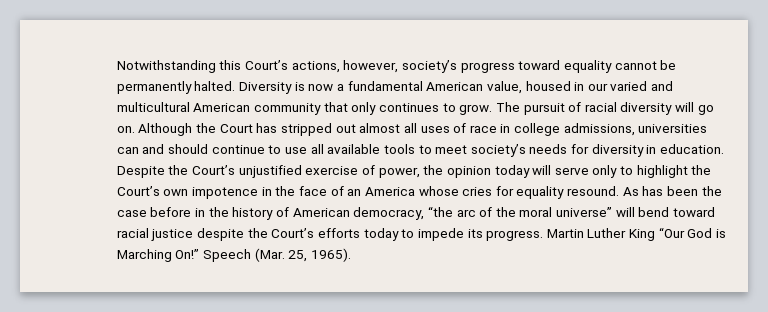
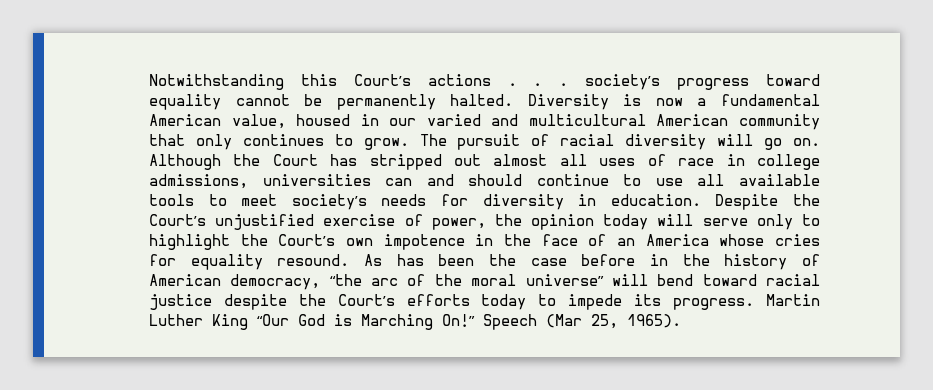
- Notwithstanding this Court’s actions, however, society’s progress toward equality cannot be permanently halted.
+ Notwithstanding this Court’s actions . . . society’s progress toward equality cannot be permanently halted.
- Speech (Mar. 25, 1965).
+ Speech (Mar 25, 1965).

